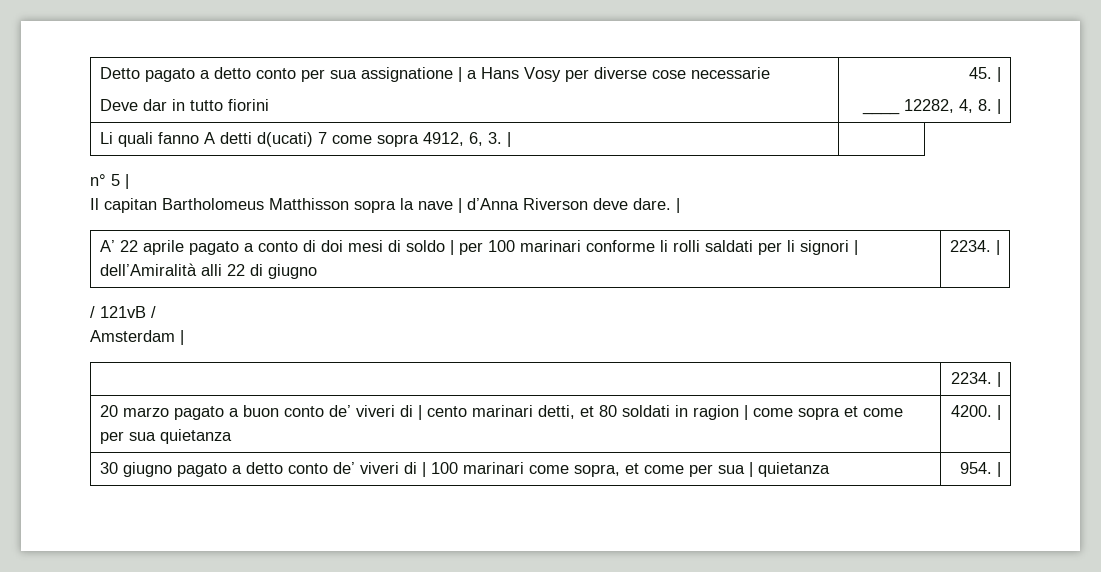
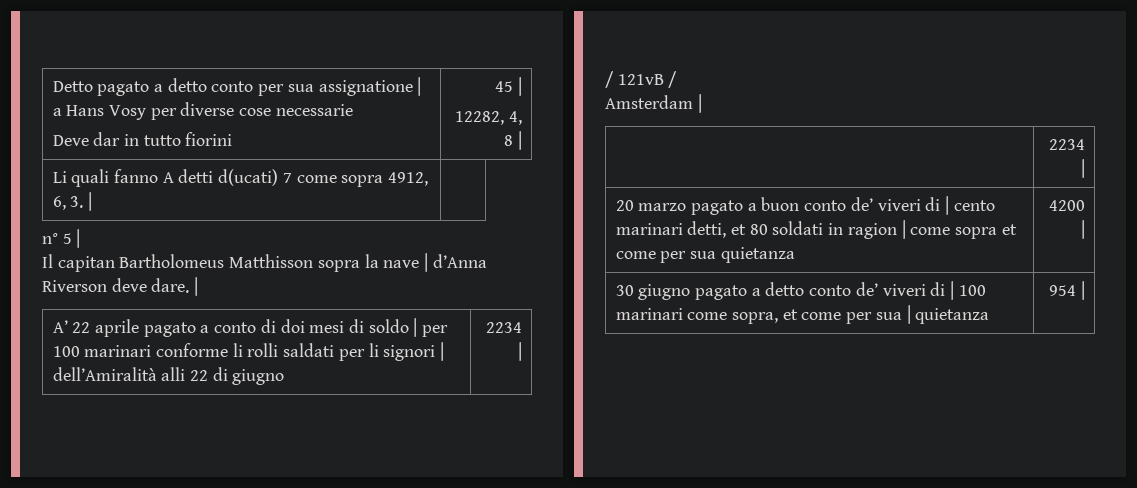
  Detto pagato a detto conto per sua assignatione | a Hans Vosy per diverse cose necessarie
- Deve dar in tutto fiorini | 45. |
- ____ 12282, 4, 8. |
+ Deve dar in tutto fiorini | 45 |
+ 12282, 4, 8 |
- A’ 22 aprile pagato a conto di doi mesi di soldo | per 100 marinari conforme li rolli saldati per li signori | dell’Amiralità alli 22 di giugno | 2234. |
+ A’ 22 aprile pagato a conto di doi mesi di soldo | per 100 marinari conforme li rolli saldati per li signori | dell’Amiralità alli 22 di giugno | 2234 |
  Amsterdam |
- | 2234. |
+ | 2234 |
- 20 marzo pagato a buon conto de’ viveri di | cento marinari detti, et 80 soldati in ragion | come sopra et come per sua quietanza | 4200. |
+ 20 marzo pagato a buon conto de’ viveri di | cento marinari detti, et 80 soldati in ragion | come sopra et come per sua quietanza | 4200 |
- 30 giugno pagato a detto conto de’ viveri di | 100 marinari come sopra, et come per sua | quietanza | 954. |
+ 30 giugno pagato a detto conto de’ viveri di | 100 marinari come sopra, et come per sua | quietanza | 954 |

